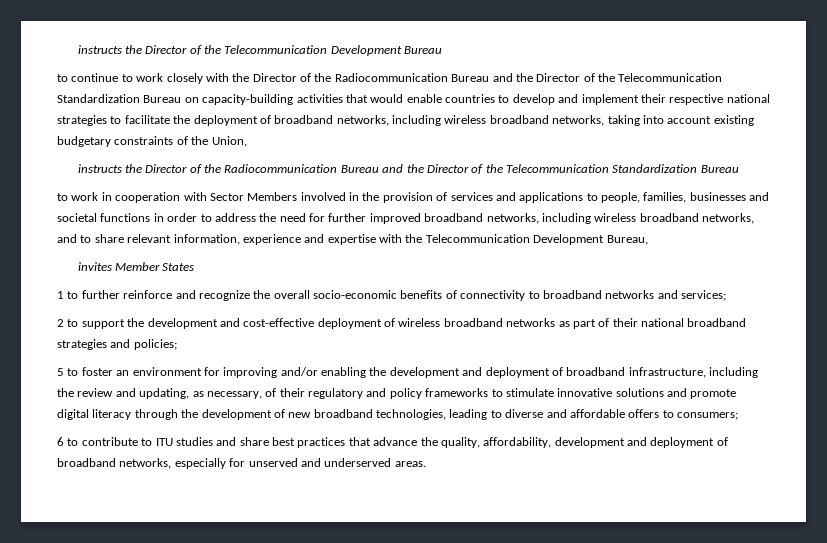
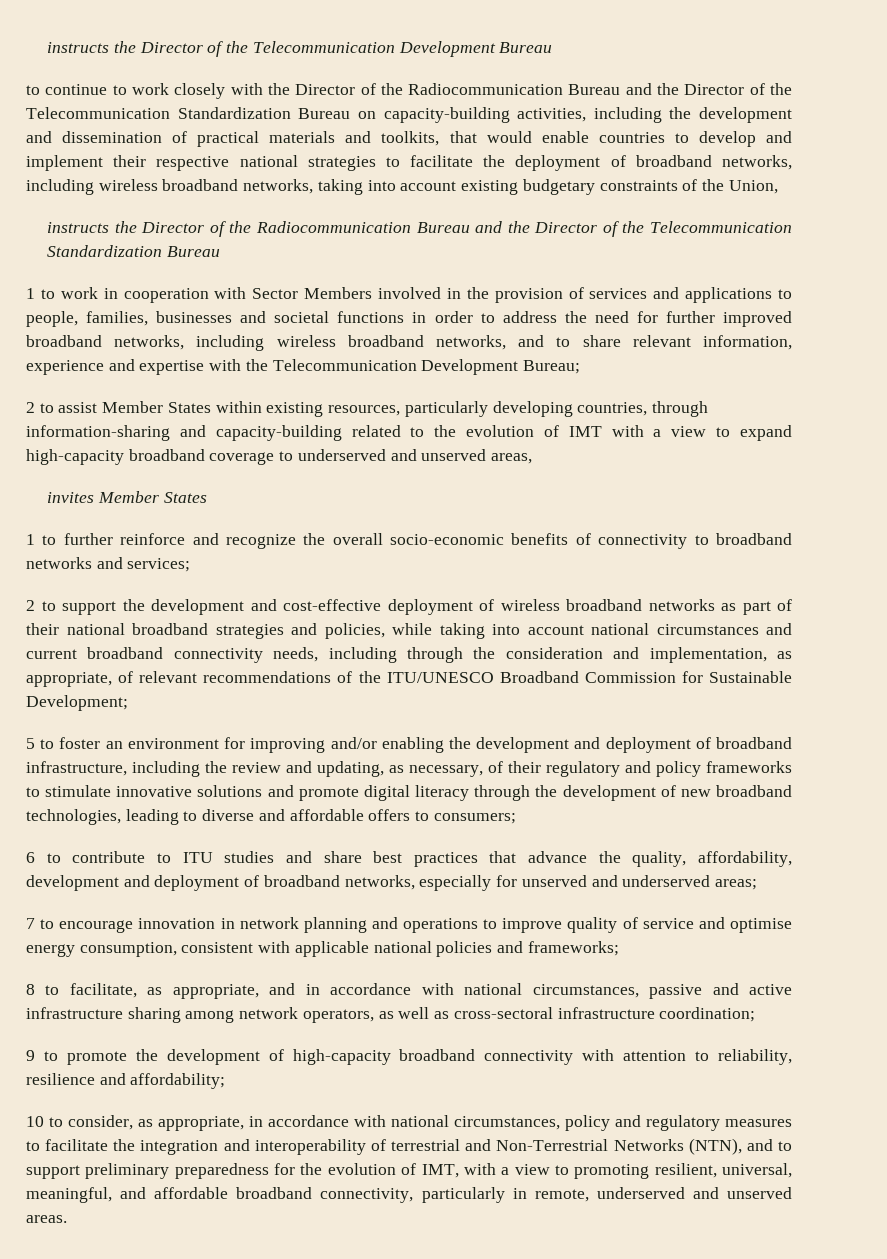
- to continue to work closely with the Director of the Radiocommunication Bureau and the Director of the Telecommunication Standardization Bureau on capacity-building activities that would enable countries to develop and implement their respective national strategies to facilitate the deployment of broadband networks, including wireless broadband networks, taking into account existing budgetary constraints of the Union,
+ to continue to work closely with the Director of the Radiocommunication Bureau and the Director of the Telecommunication Standardization Bureau on capacity-building activities, including the development and dissemination of practical materials and toolkits, that would enable countries to develop and implement their respective national strategies to facilitate the deployment of broadband networks, including wireless broadband networks, taking into account existing budgetary constraints of the Union,
- to work in cooperation with Sector Members involved in the provision of services and applications to people, families, businesses and societal functions in order to address the need for further improved broadband networks, including wireless broadband networks, and to share relevant information, experience and expertise with the Telecommunication Development Bureau,
+ 1 to work in cooperation with Sector Members involved in the provision of services and applications to people, families, businesses and societal functions in order to address the need for further improved broadband networks, including wireless broadband networks, and to share relevant information, experience and expertise with the Telecommunication Development Bureau;
+ 2 to assist Member States within existing resources, particularly developing countries, through information-sharing and capacity-building related to the evolution of IMT with a view to expand high-capacity broadband coverage to underserved and unserved areas,
- 2 to support the development and cost-effective deployment of wireless broadband networks as part of their national broadband strategies and policies;
+ 2 to support the development and cost-effective deployment of wireless broadband networks as part of their national broadband strategies and policies, while taking into account national circumstances and current broadband connectivity needs, including through the consideration and implementation, as appropriate, of relevant recommendations of the ITU/UNESCO Broadband Commission for Sustainable Development;
- 6 to contribute to ITU studies and share best practices that advance the quality, affordability, development and deployment of broadband networks, especially for unserved and underserved areas.
+ 6 to contribute to ITU studies and share best practices that advance the quality, affordability, development and deployment of broadband networks, especially for unserved and underserved areas;
+ 7 to encourage innovation in network planning and operations to improve quality of service and optimise energy consumption, consistent with applicable national policies and frameworks;
+ 8 to facilitate, as appropriate, and in accordance with national circumstances, passive and active infrastructure sharing among network operators, as well as cross-sectoral infrastructure coordination;
+ 9 to promote the development of high-capacity broadband connectivity with attention to reliability, resilience and affordability;
+ 10 to consider, as appropriate, in accordance with national circumstances, policy and regulatory measures to facilitate the integration and interoperability of terrestrial and Non-Terrestrial Networks (NTN), and to support preliminary preparedness for the evolution of IMT, with a view to promoting resilient, universal, meaningful, and affordable broadband connectivity, particularly in remote, underserved and unserved areas.

